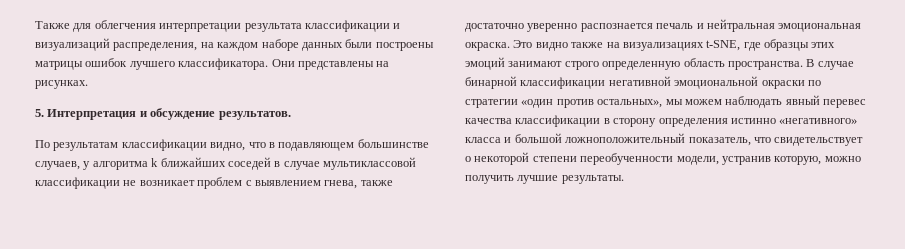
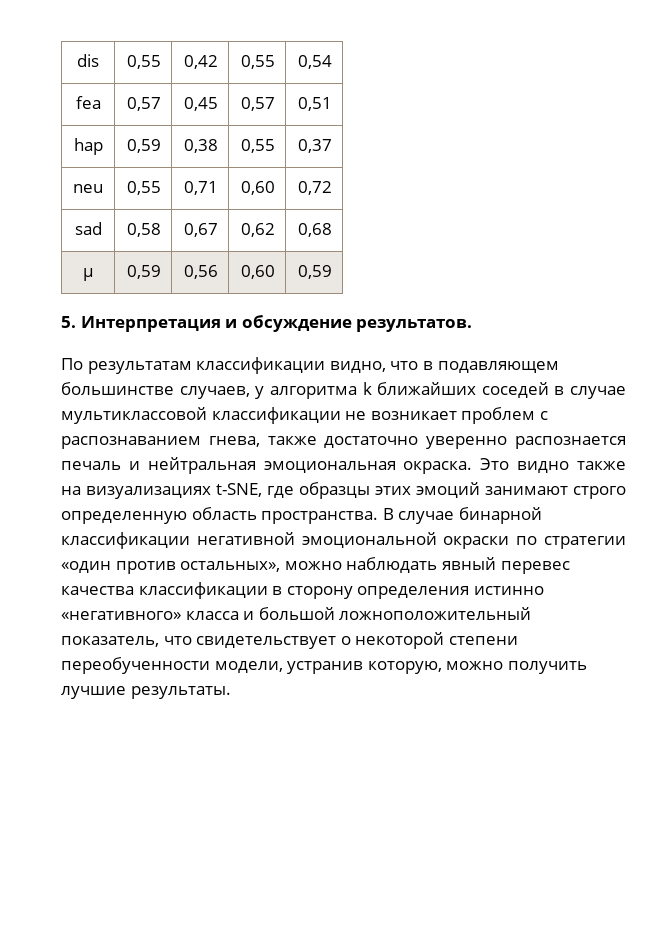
- Также для облегчения интерпретации результата классификации и визуализаций распределения, на каждом наборе данных были построены матрицы ошибок лучшего классификатора. Они представлены на рисунках.
+ dis | 0,55 | 0,42 | 0,55 | 0,54
+ fea | 0,57 | 0,45 | 0,57 | 0,51
+ hap | 0,59 | 0,38 | 0,55 | 0,37
+ neu | 0,55 | 0,71 | 0,60 | 0,72
+ sad | 0,58 | 0,67 | 0,62 | 0,68
+ μ | 0,59 | 0,56 | 0,60 | 0,59
- По результатам классификации видно, что в подавляющем большинстве случаев, у алгоритма k ближайших соседей в случае мультиклассовой классификации не возникает проблем с выявлением гнева, также достаточно уверенно распознается печаль и нейтральная эмоциональная окраска.
+ По результатам классификации видно, что в подавляющем большинстве случаев, у алгоритма k ближайших соседей в случае мультиклассовой классификации не возникает проблем с распознаванием гнева, также достаточно уверенно распознается печаль и нейтральная эмоциональная окраска.
- В случае бинарной классификации негативной эмоциональной окраски по стратегии «один против остальных», мы можем наблюдать явный перевес качества классификации в сторону определения истинно «негативного» класса и большой ложноположительный показатель, что свидетельствует о некоторой степени переобученности модели, устранив которую, можно получить лучшие результаты.
+ В случае бинарной классификации негативной эмоциональной окраски по стратегии «один против остальных», можно наблюдать явный перевес качества классификации в сторону определения истинно «негативного» класса и большой ложноположительный показатель, что свидетельствует о некоторой степени переобученности модели, устранив которую, можно получить лучшие результаты.

